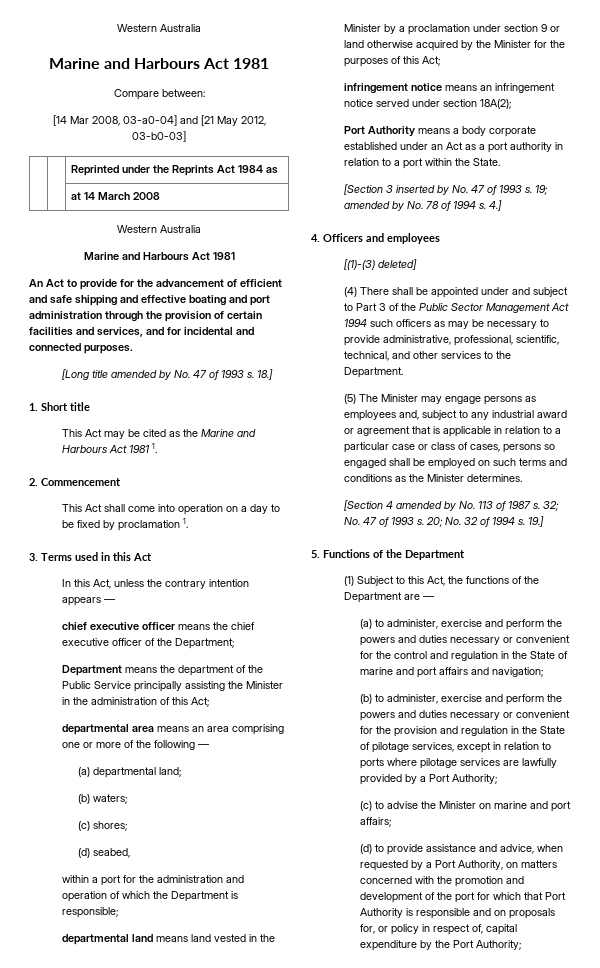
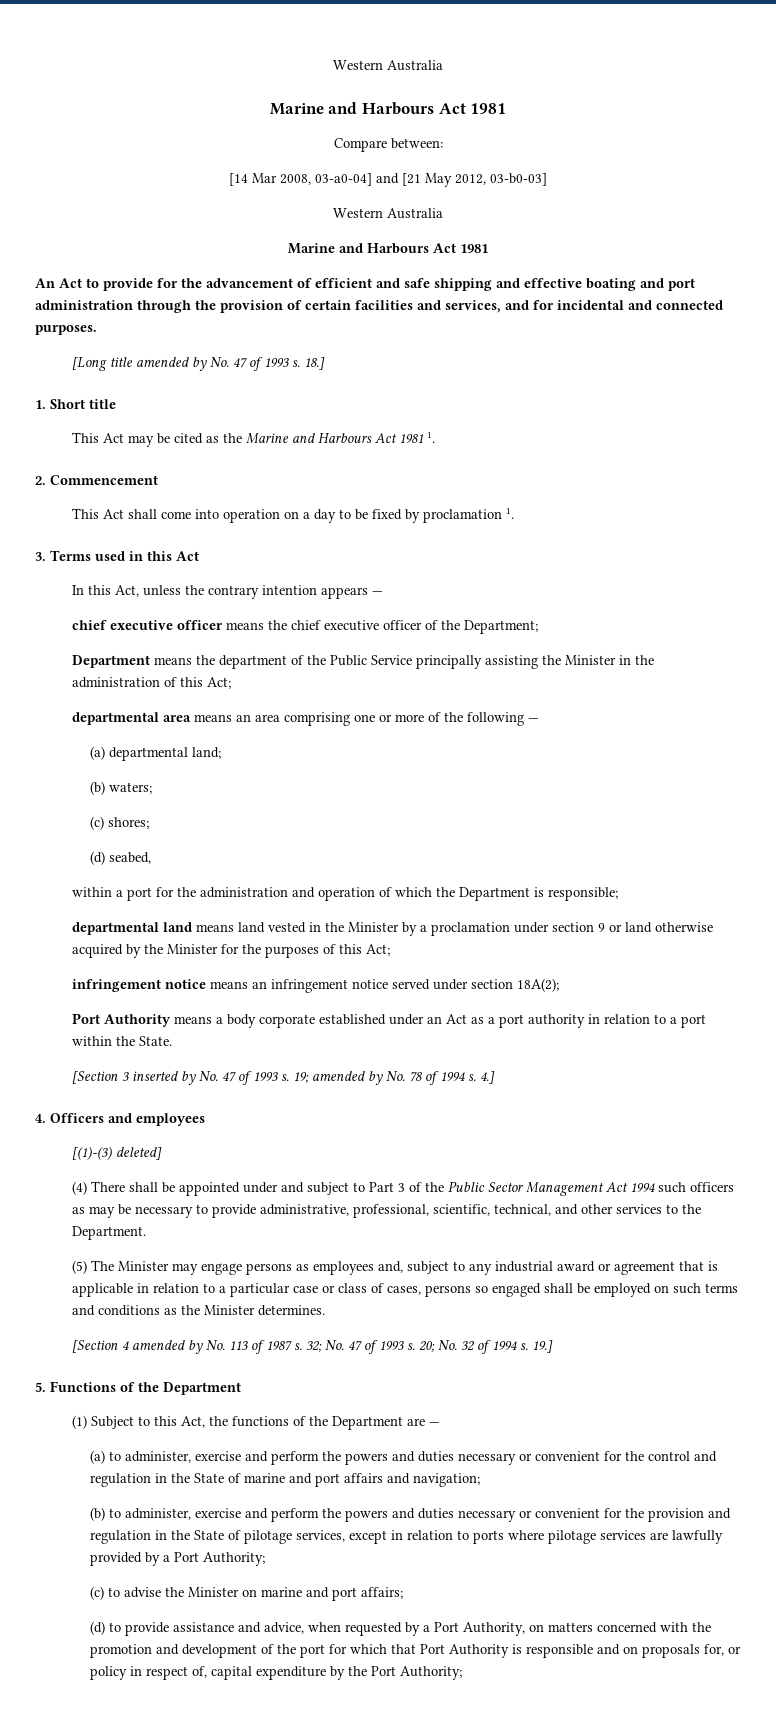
- | | Reprinted under the Reprints Act 1984 as
- | | at 14 March 2008

